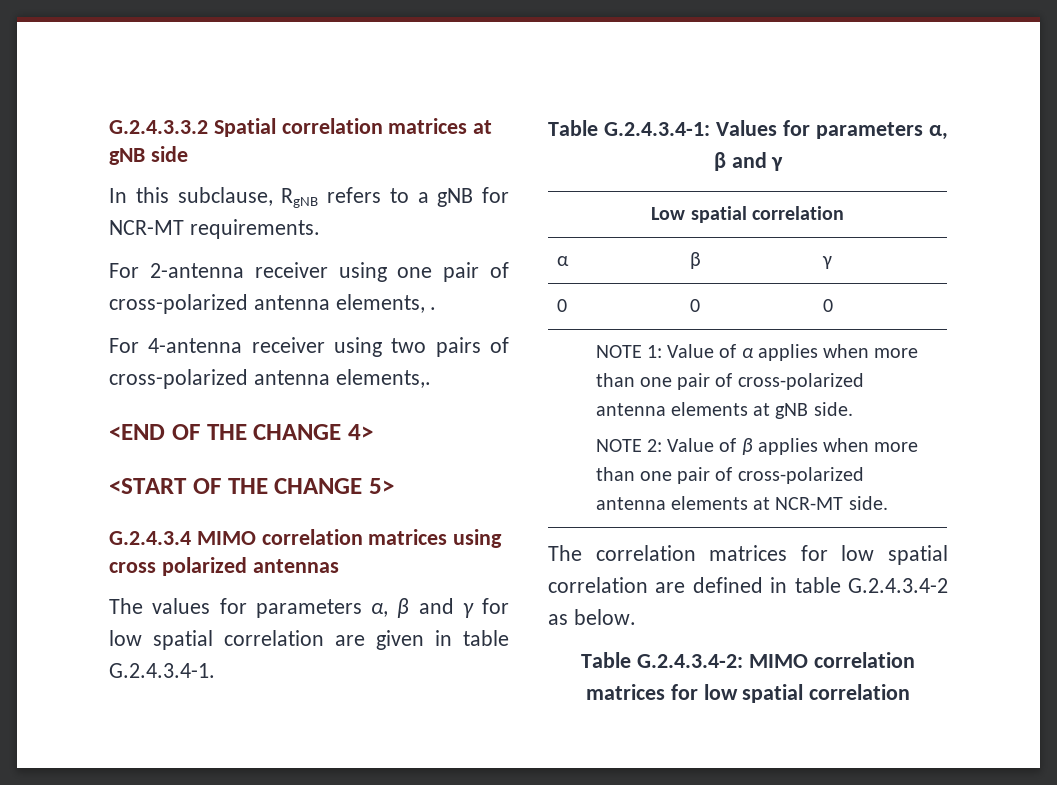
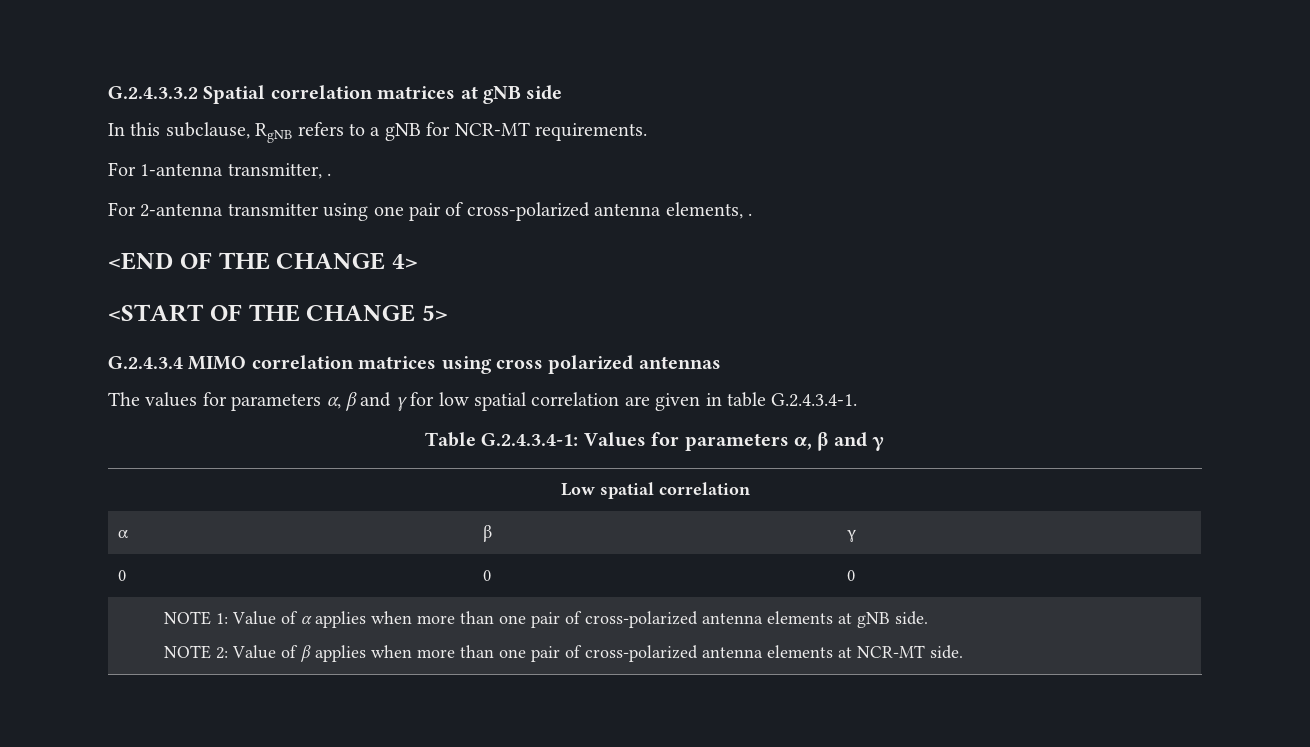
+ For 1-antenna transmitter, .
- For 2-antenna receiver using one pair of cross-polarized antenna elements, .
+ For 2-antenna transmitter using one pair of cross-polarized antenna elements, .
- For 4-antenna receiver using two pairs of cross-polarized antenna elements,.
- The correlation matrices for low spatial correlation are defined in table G.2.4.3.4-2 as below.
- Table G.2.4.3.4-2: MIMO correlation matrices for low spatial correlation

